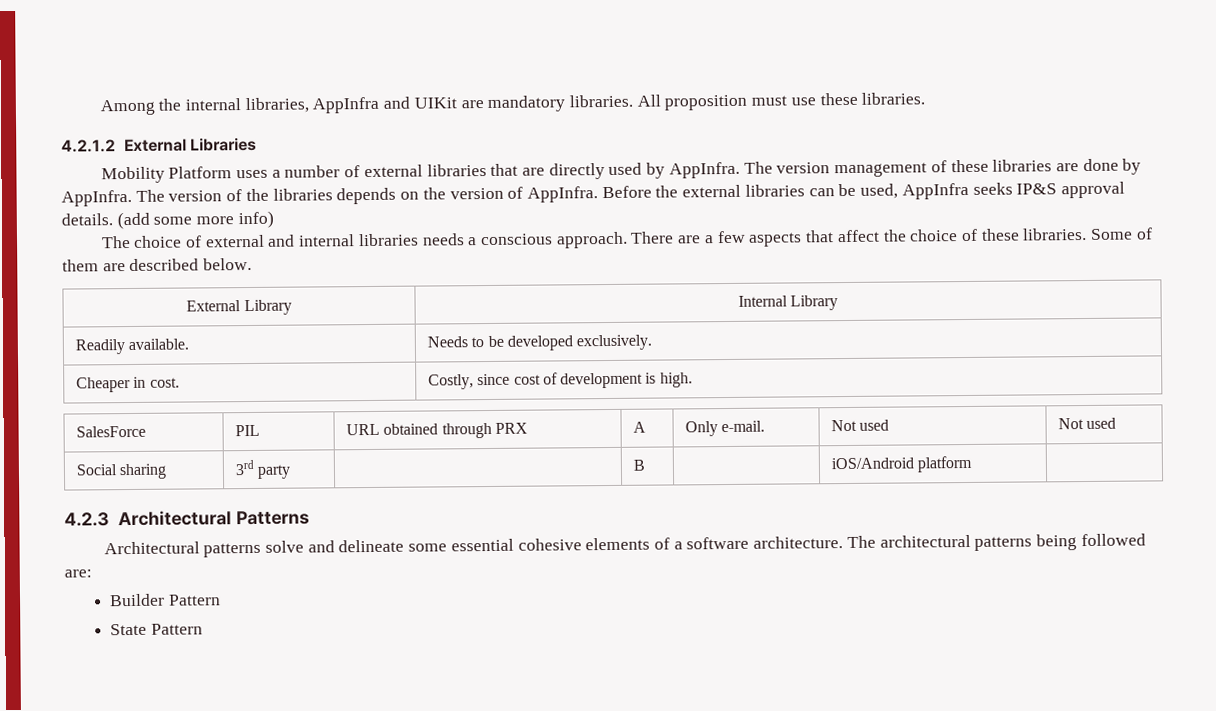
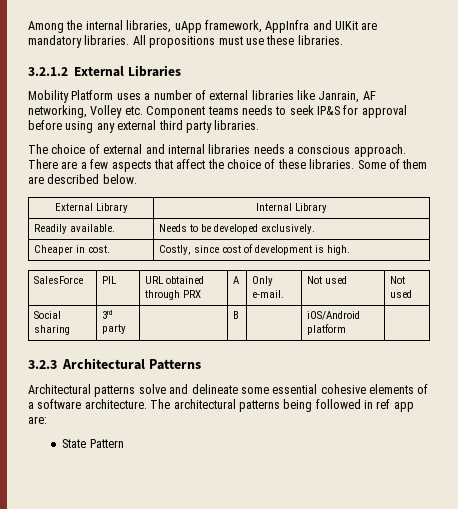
- Among the internal libraries, AppInfra and UIKit are mandatory libraries.
+ Among the internal libraries, uApp framework, AppInfra and UIKit are mandatory libraries.
- All proposition must use these libraries.
+ All propositions must use these libraries.
- 4.2.1.2 External Libraries
+ 3.2.1.2 External Libraries
- Mobility Platform uses a number of external libraries that are directly used by AppInfra. The version management of these libraries are done by AppInfra. The version of the libraries depends on the version of AppInfra. Before the external libraries can be used, AppInfra seeks IP&S approval details. (add some more info)
+ Mobility Platform uses a number of external libraries like Janrain, AF networking, Volley etc. Component teams needs to seek IP&S for approval before using any external third party libraries.
- 4.2.3 Architectural Patterns
+ 3.2.3 Architectural Patterns
- The architectural patterns being followed are:
+ The architectural patterns being followed in ref app are:
- Builder Pattern

